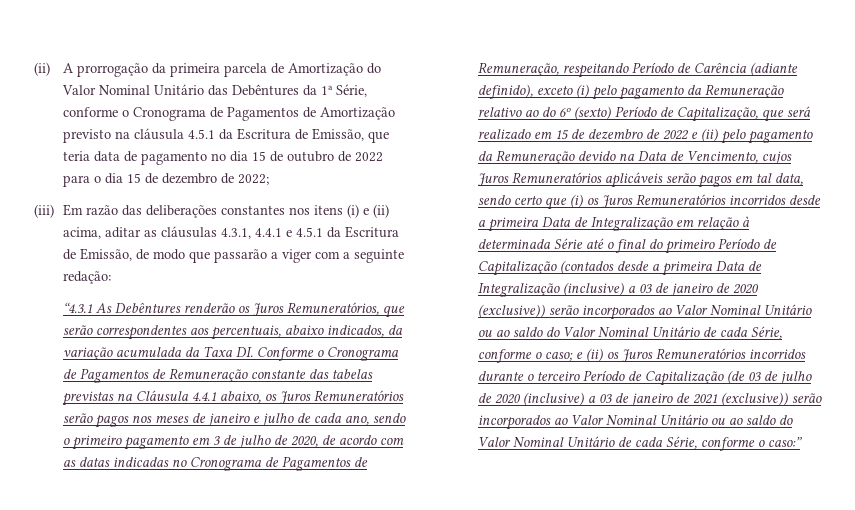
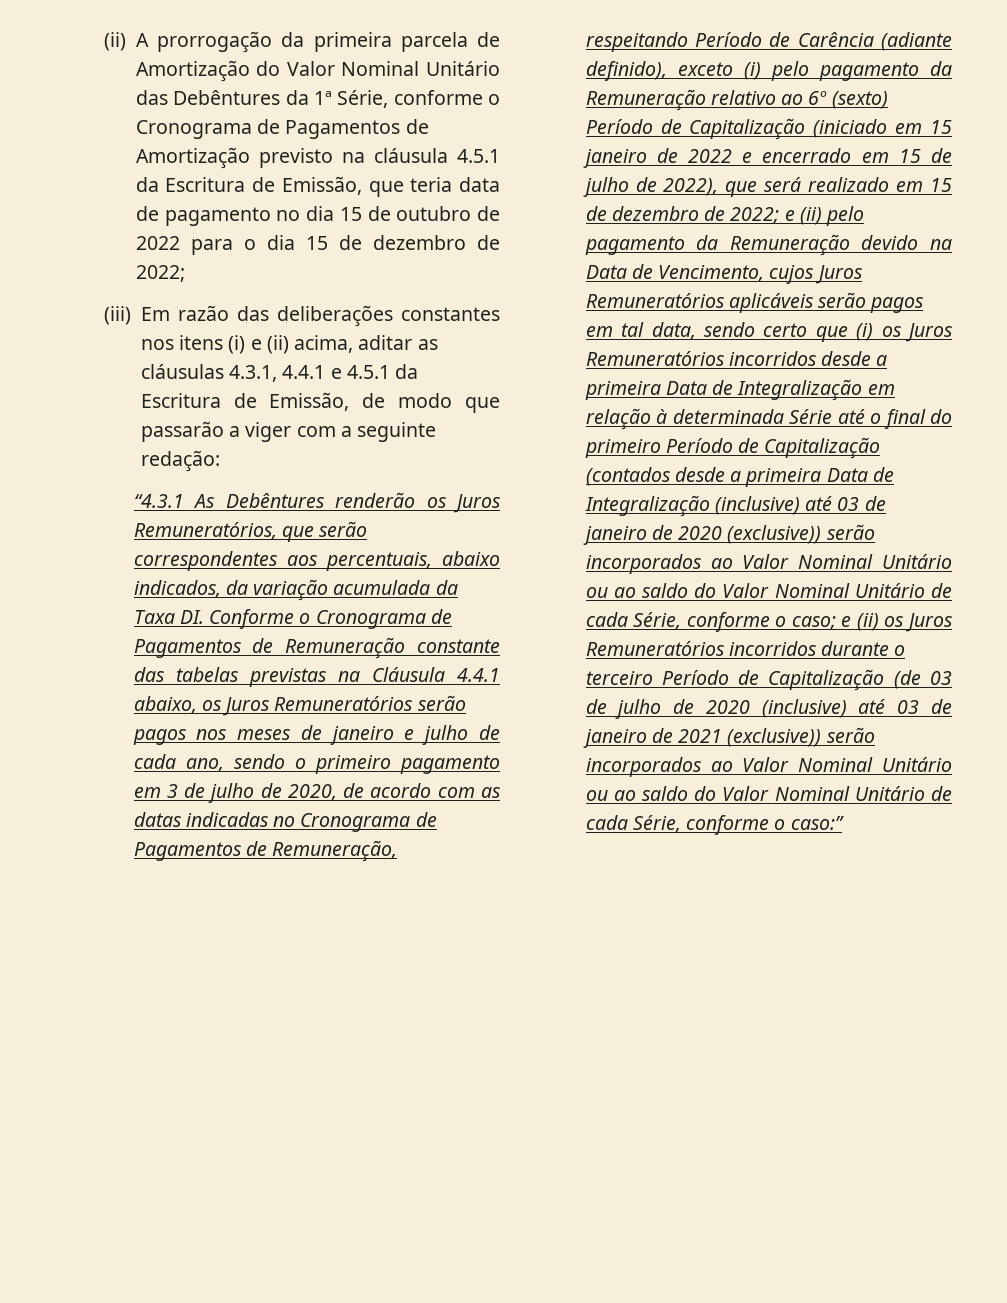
- “4.3.1 As Debêntures renderão os Juros Remuneratórios, que serão correspondentes aos percentuais, abaixo indicados, da variação acumulada da Taxa DI. Conforme o Cronograma de Pagamentos de Remuneração constante das tabelas previstas na Cláusula 4.4.1 abaixo, os Juros Remuneratórios serão pagos nos meses de janeiro e julho de cada ano, sendo o primeiro pagamento em 3 de julho de 2020, de acordo com as datas indicadas no Cronograma de Pagamentos de Remuneração, respeitando Período de Carência (adiante definido), exceto (i) pelo pagamento da Remuneração relativo ao do 6º (sexto) Período de Capitalização, que será realizado em 15 de dezembro de 2022 e (ii) pelo pagamento da Remuneração devido na Data de Vencimento, cujos Juros Remuneratórios aplicáveis serão pagos em tal data, sendo certo que (i) os Juros Remuneratórios incorridos desde a primeira Data de Integralização em relação à determinada Série até o final do primeiro Período de Capitalização (contados desde a primeira Data de Integralização (inclusive) a 03 de janeiro de 2020 (exclusive)) serão incorporados ao Valor Nominal Unitário ou ao saldo do Valor Nominal Unitário de cada Série, conforme o caso;
+ “4.3.1 As Debêntures renderão os Juros Remuneratórios, que serão correspondentes aos percentuais, abaixo indicados, da variação acumulada da Taxa DI. Conforme o Cronograma de Pagamentos de Remuneração constante das tabelas previstas na Cláusula 4.4.1 abaixo, os Juros Remuneratórios serão pagos nos meses de janeiro e julho de cada ano, sendo o primeiro pagamento em 3 de julho de 2020, de acordo com as datas indicadas no Cronograma de Pagamentos de Remuneração, respeitando Período de Carência (adiante definido), exceto (i) pelo pagamento da Remuneração relativo ao 6º (sexto) Período de Capitalização (iniciado em 15 janeiro de 2022 e encerrado em 15 de julho de 2022), que será realizado em 15 de dezembro de 2022; e (ii) pelo pagamento da Remuneração devido na Data de Vencimento, cujos Juros Remuneratórios aplicáveis serão pagos em tal data, sendo certo que (i) os Juros Remuneratórios incorridos desde a primeira Data de Integralização em relação à determinada Série até o final do primeiro Período de Capitalização (contados desde a primeira Data de Integralização (inclusive) até 03 de janeiro de 2020 (exclusive)) serão incorporados ao Valor Nominal Unitário ou ao saldo do Valor Nominal Unitário de cada Série, conforme o caso;
- e (ii) os Juros Remuneratórios incorridos durante o terceiro Período de Capitalização (de 03 de julho de 2020 (inclusive) a 03 de janeiro de 2021 (exclusive)) serão incorporados ao Valor Nominal Unitário ou ao saldo do Valor Nominal Unitário de cada Série, conforme o caso:”
+ e (ii) os Juros Remuneratórios incorridos durante o terceiro Período de Capitalização (de 03 de julho de 2020 (inclusive) até 03 de janeiro de 2021 (exclusive)) serão incorporados ao Valor Nominal Unitário ou ao saldo do Valor Nominal Unitário de cada Série, conforme o caso:”

